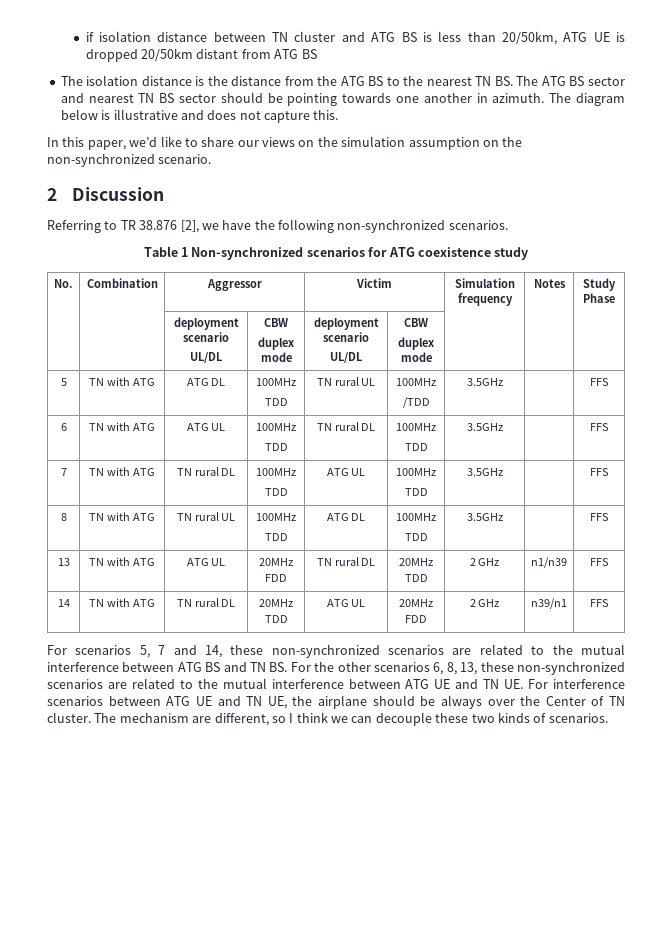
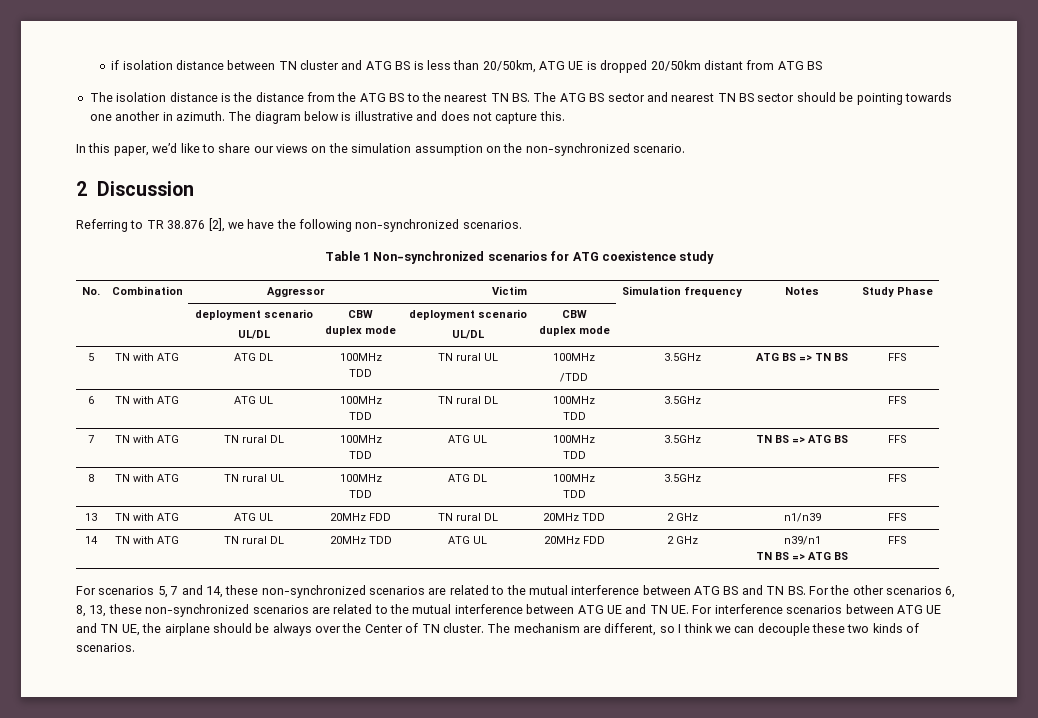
  5 | TN with ATG | ATG DL | 100MHz
  TDD | TN rural UL | 100MHz
- /TDD | 3.5GHz | | FFS
+ /TDD | 3.5GHz | ATG BS => TN BS | FFS
  7 | TN with ATG | TN rural DL | 100MHz
  TDD | ATG UL | 100MHz
- TDD | 3.5GHz | | FFS
+ TDD | 3.5GHz | TN BS => ATG BS | FFS
- 14 | TN with ATG | TN rural DL | 20MHz TDD | ATG UL | 20MHz FDD | 2 GHz | n39/n1 | FFS
+ 14 | TN with ATG | TN rural DL | 20MHz TDD | ATG UL | 20MHz FDD | 2 GHz | n39/n1
+ TN BS => ATG BS | FFS

